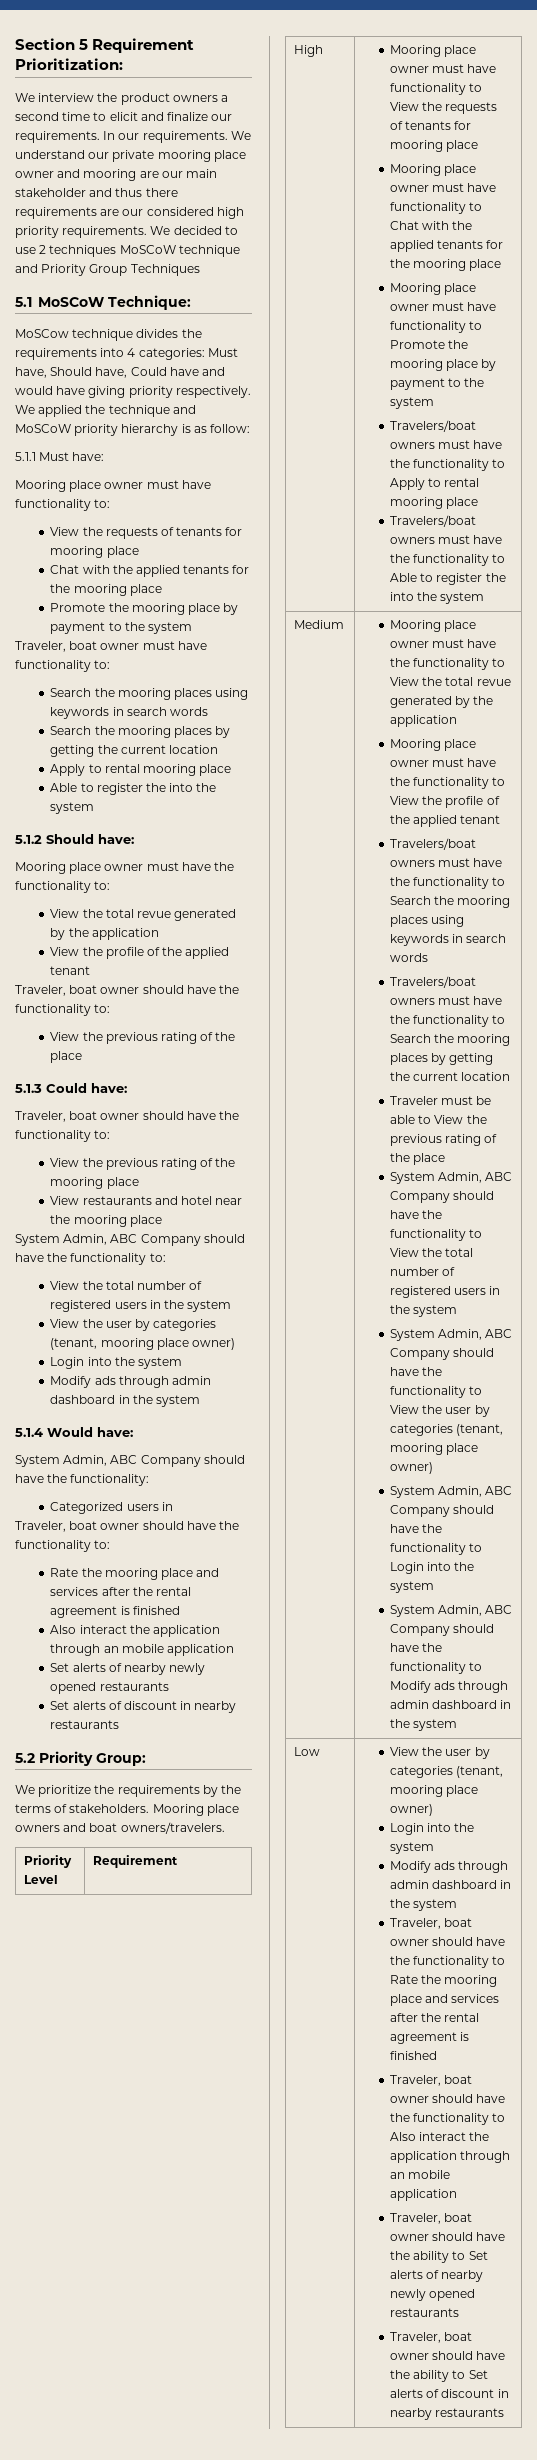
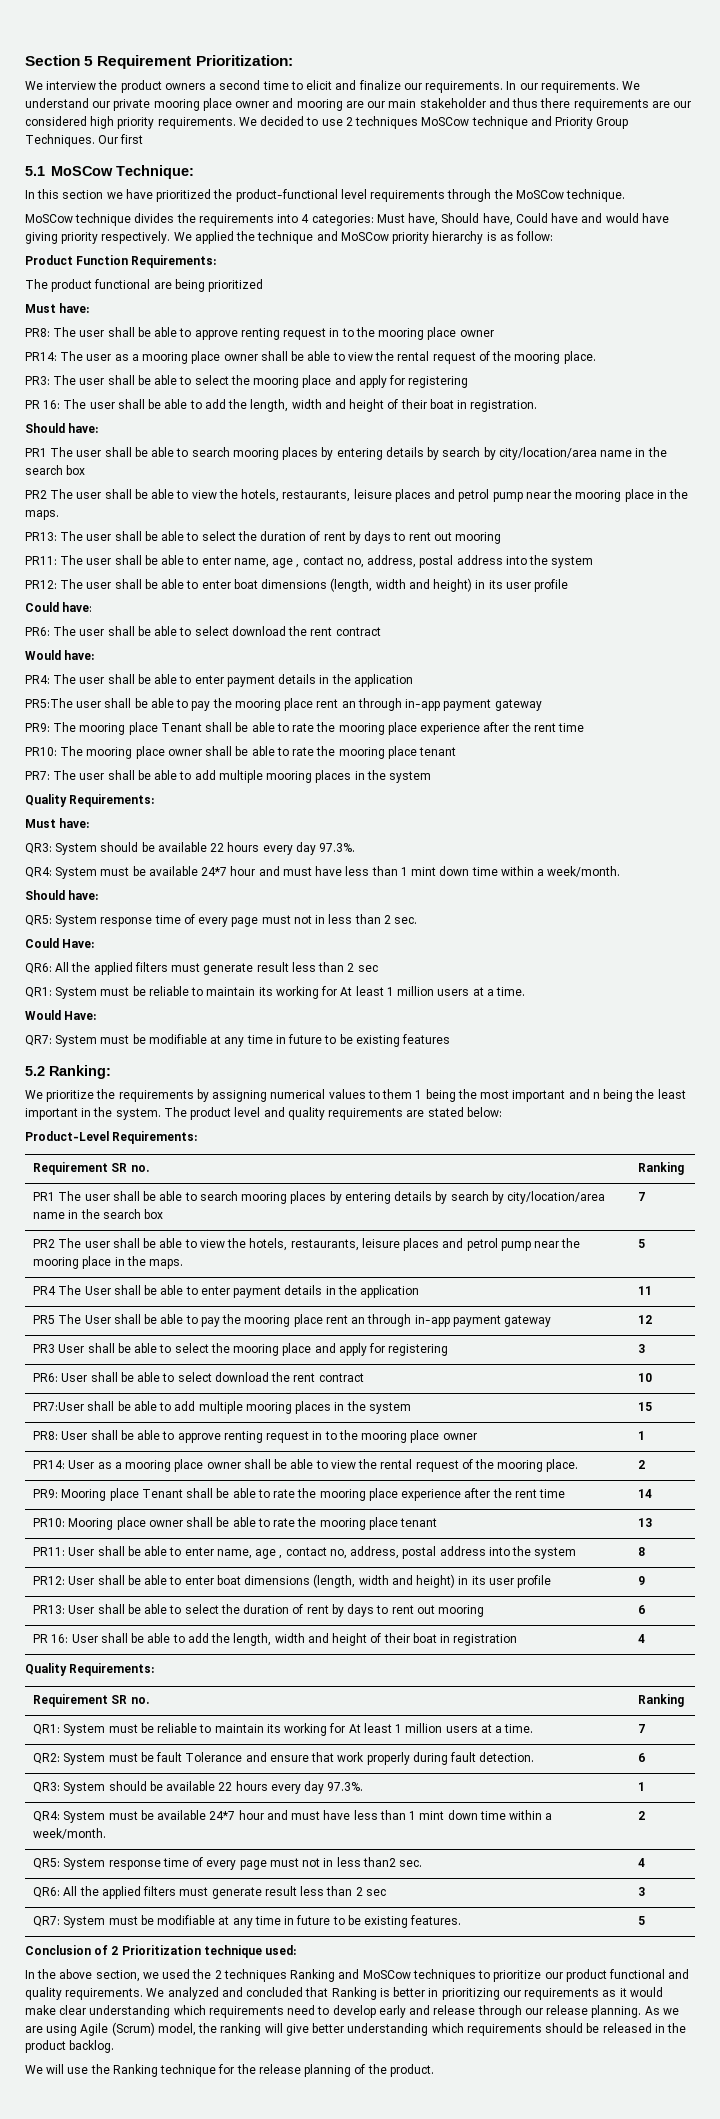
- We decided to use 2 techniques MoSCoW technique and Priority Group Techniques
+ We decided to use 2 techniques MoSCow technique and Priority Group Techniques. Our first
- 5.1 MoSCoW Technique:
+ 5.1 MoSCow Technique:
+ In this section we have prioritized the product-functional level requirements through the MoSCow technique.
- We applied the technique and MoSCoW priority hierarchy is as follow:
+ We applied the technique and MoSCow priority hierarchy is as follow:
- 5.1.1 Must have:
- Mooring place owner must have functionality to:
- View the requests of tenants for mooring place
- Chat with the applied tenants for the mooring place
- Promote the mooring place by payment to the system
- Traveler, boat owner must have functionality to:
- Search the mooring places using keywords in search words
- Search the mooring places by getting the current location
- Apply to rental mooring place
- Able to register the into the system
- 5.1.2 Should have:
- Mooring place owner must have the functionality to:
- View the total revue generated by the application
- View the profile of the applied tenant
- Traveler, boat owner should have the functionality to:
- View the previous rating of the place
- 5.1.3 Could have:
- Traveler, boat owner should have the functionality to:
- View the previous rating of the mooring place
- View restaurants and hotel near the mooring place
- System Admin, ABC Company should have the functionality to:
- View the total number of registered users in the system
- View the user by categories (tenant, mooring place owner)
- Login into the system
- Modify ads through admin dashboard in the system
- 5.1.4 Would have:
- System Admin, ABC Company should have the functionality:
- Categorized users in
- Traveler, boat owner should have the functionality to:
- Rate the mooring place and services after the rental agreement is finished
- Also interact the application through an mobile application
- Set alerts of nearby newly opened restaurants
- Set alerts of discount in nearby restaurants
+ Product Function Requirements:
+ The product functional are being prioritized
+ Must have:
+ PR8: The user shall be able to approve renting request in to the mooring place owner
+ PR14: The user as a mooring place owner shall be able to view the rental request of the mooring place.
+ PR3: The user shall be able to select the mooring place and apply for registering
+ PR 16: The user shall be able to add the length, width and height of their boat in registration.
+ Should have:
+ PR1 The user shall be able to search mooring places by entering details by search by city/location/area name in the search box
+ PR2 The user shall be able to view the hotels, restaurants, leisure places and petrol pump near the mooring place in the maps.
+ PR13: The user shall be able to select the duration of rent by days to rent out mooring
+ PR11: The user shall be able to enter name, age , contact no, address, postal address into the system
+ PR12: The user shall be able to enter boat dimensions (length, width and height) in its user profile
+ Could have:
+ PR6: The user shall be able to select download the rent contract
+ Would have:
+ PR4: The user shall be able to enter payment details in the application
+ PR5:The user shall be able to pay the mooring place rent an through in-app payment gateway
+ PR9: The mooring place Tenant shall be able to rate the mooring place experience after the rent time
+ PR10: The mooring place owner shall be able to rate the mooring place tenant
+ PR7: The user shall be able to add multiple mooring places in the system
+ Quality Requirements:
+ Must have:
+ QR3: System should be available 22 hours every day 97.3%.
+ QR4: System must be available 24*7 hour and must have less than 1 mint down time within a week/month.
+ Should have:
+ QR5: System response time of every page must not in less than 2 sec.
+ Could Have:
+ QR6: All the applied filters must generate result less than 2 sec
+ QR1: System must be reliable to maintain its working for At least 1 million users at a time.
+ Would Have:
+ QR7: System must be modifiable at any time in future to be existing features
- 5.2 Priority Group:
+ 5.2 Ranking:
- We prioritize the requirements by the terms of stakeholders. Mooring place owners and boat owners/travelers.
- Priority Level | Requirement
- High | Mooring place owner must have functionality to View the requests of tenants for mooring place
- Mooring place owner must have functionality to Chat with the applied tenants for the mooring place
- Mooring place owner must have functionality to Promote the mooring place by payment to the system
- Travelers/boat owners must have the functionality to Apply to rental mooring place
- Travelers/boat owners must have the functionality to Able to register the into the system
- Medium | Mooring place owner must have the functionality to View the total revue generated by the application
- Mooring place owner must have the functionality to View the profile of the applied tenant
- Travelers/boat owners must have the functionality to Search the mooring places using keywords in search words
- Travelers/boat owners must have the functionality to Search the mooring places by getting the current location
- Traveler must be able to View the previous rating of the place
- System Admin, ABC Company should have the functionality to View the total number of registered users in the system
- System Admin, ABC Company should have the functionality to View the user by categories (tenant, mooring place owner)
- System Admin, ABC Company should have the functionality to Login into the system
- System Admin, ABC Company should have the functionality to Modify ads through admin dashboard in the system
- Low | View the user by categories (tenant, mooring place owner)
- Login into the system
- Modify ads through admin dashboard in the system
- Traveler, boat owner should have the functionality to Rate the mooring place and services after the rental agreement is finished
- Traveler, boat owner should have the functionality to Also interact the application through an mobile application
- Traveler, boat owner should have the ability to Set alerts of nearby newly opened restaurants
- Traveler, boat owner should have the ability to Set alerts of discount in nearby restaurants
+ We prioritize the requirements by assigning numerical values to them 1 being the most important and n being the least important in the system. The product level and quality requirements are stated below:
+ Product-Level Requirements:
+ Requirement SR no. | Ranking
+ PR1 The user shall be able to search mooring places by entering details by search by city/location/area name in the search box | 7
+ PR2 The user shall be able to view the hotels, restaurants, leisure places and petrol pump near the mooring place in the maps. | 5
+ PR4 The User shall be able to enter payment details in the application | 11
+ PR5 The User shall be able to pay the mooring place rent an through in-app payment gateway | 12
+ PR3 User shall be able to select the mooring place and apply for registering | 3
+ PR6: User shall be able to select download the rent contract | 10
+ PR7:User shall be able to add multiple mooring places in the system | 15
+ PR8: User shall be able to approve renting request in to the mooring place owner | 1
+ PR14: User as a mooring place owner shall be able to view the rental request of the mooring place. | 2
+ PR9: Mooring place Tenant shall be able to rate the mooring place experience after the rent time | 14
+ PR10: Mooring place owner shall be able to rate the mooring place tenant | 13
+ PR11: User shall be able to enter name, age , contact no, address, postal address into the system | 8
+ PR12: User shall be able to enter boat dimensions (length, width and height) in its user profile | 9
+ PR13: User shall be able to select the duration of rent by days to rent out mooring | 6
+ PR 16: User shall be able to add the length, width and height of their boat in registration | 4
+ Quality Requirements:
+ Requirement SR no. | Ranking
+ QR1: System must be reliable to maintain its working for At least 1 million users at a time. | 7
+ QR2: System must be fault Tolerance and ensure that work properly during fault detection. | 6
+ QR3: System should be available 22 hours every day 97.3%. | 1
+ QR4: System must be available 24*7 hour and must have less than 1 mint down time within a week/month. | 2
+ QR5: System response time of every page must not in less than2 sec. | 4
+ QR6: All the applied filters must generate result less than 2 sec | 3
+ QR7: System must be modifiable at any time in future to be existing features. | 5
+ Conclusion of 2 Prioritization technique used:
+ In the above section, we used the 2 techniques Ranking and MoSCow techniques to prioritize our product functional and quality requirements. We analyzed and concluded that Ranking is better in prioritizing our requirements as it would make clear understanding which requirements need to develop early and release through our release planning. As we are using Agile (Scrum) model, the ranking will give better understanding which requirements should be released in the product backlog.
+ We will use the Ranking technique for the release planning of the product.

